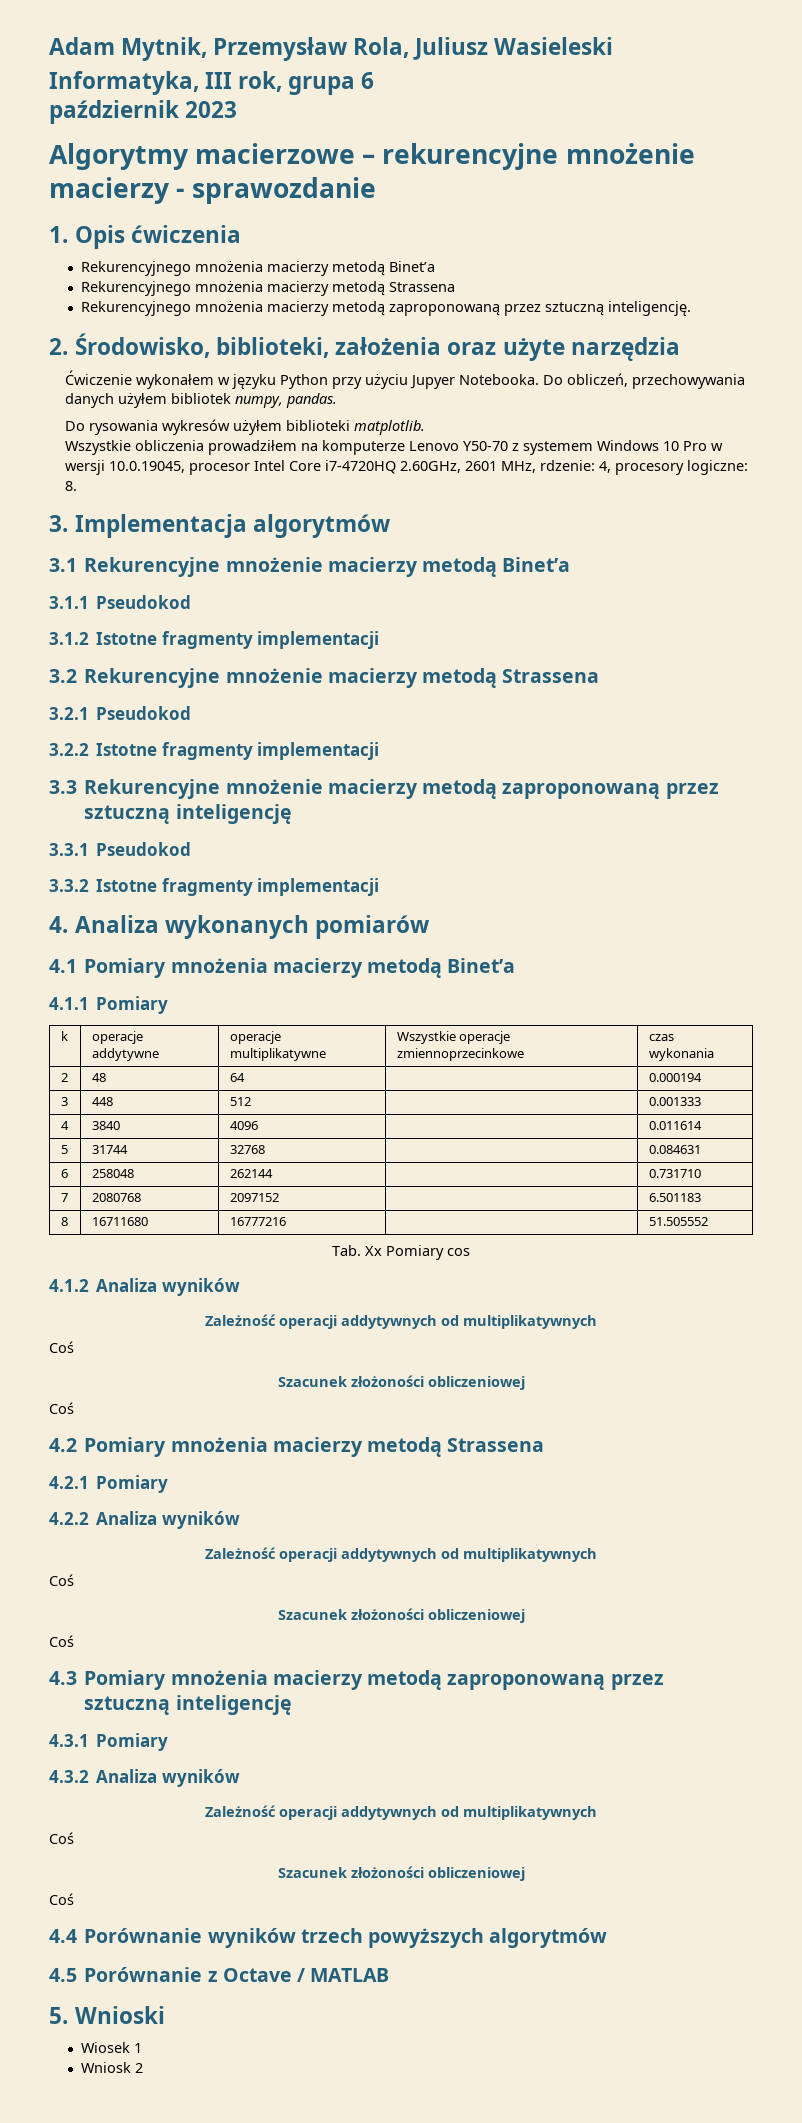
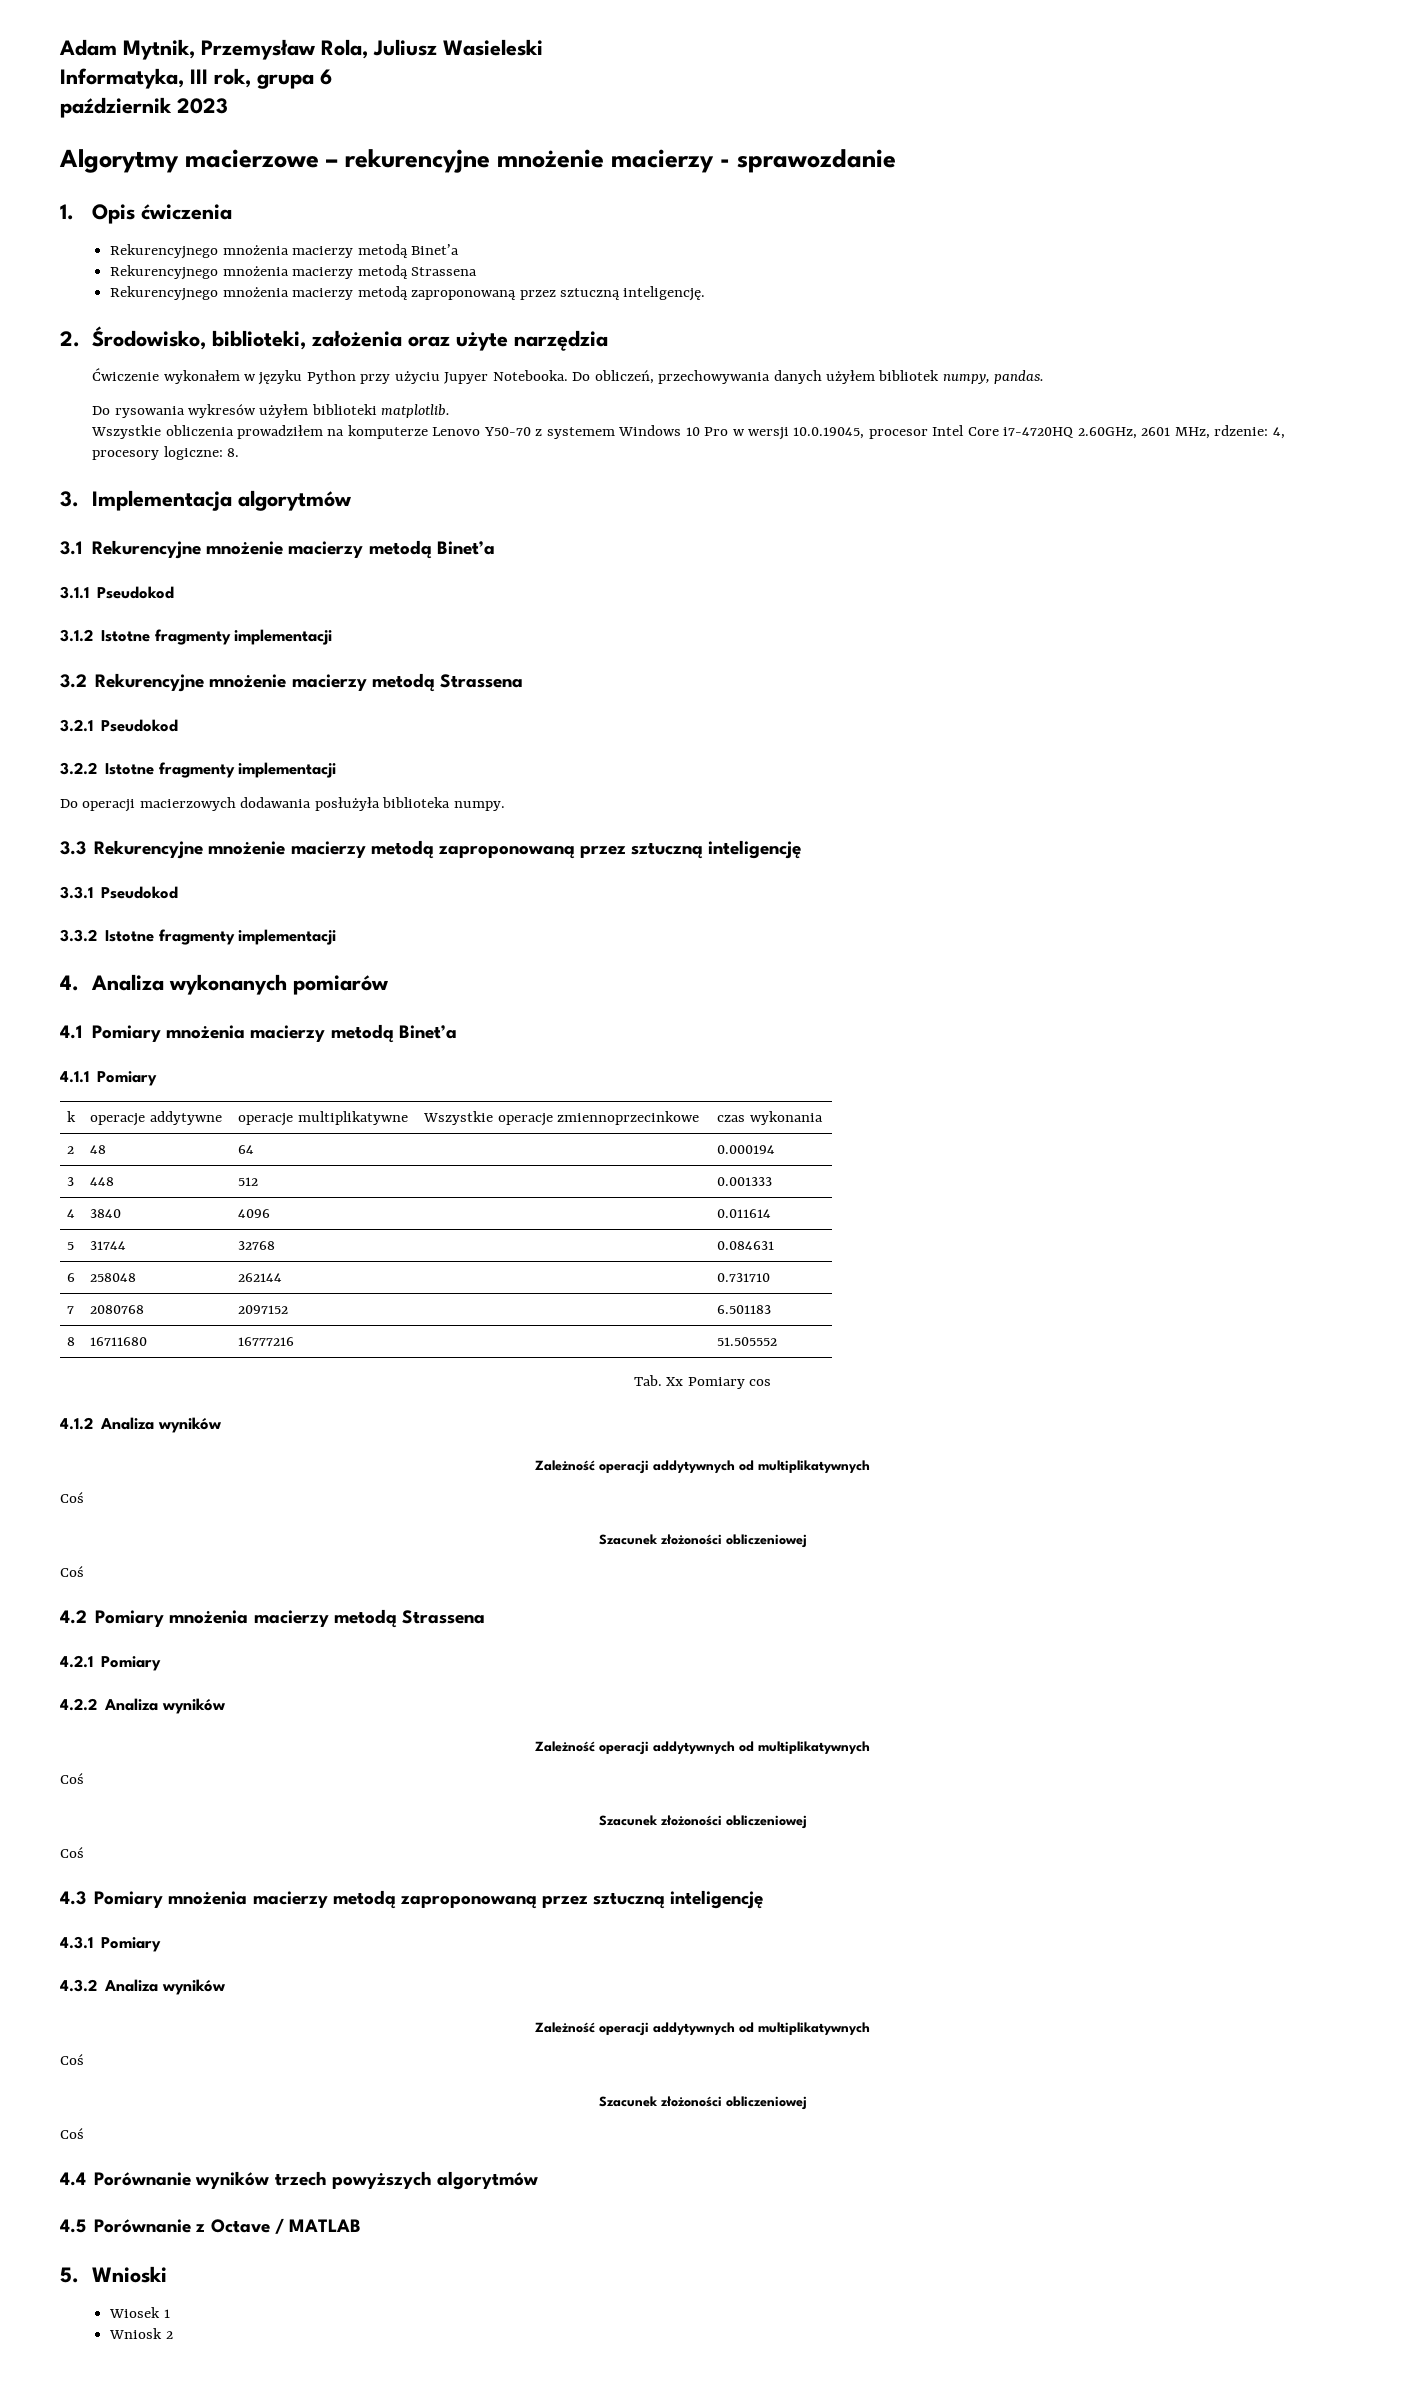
+ Do operacji macierzowych dodawania posłużyła biblioteka numpy.

